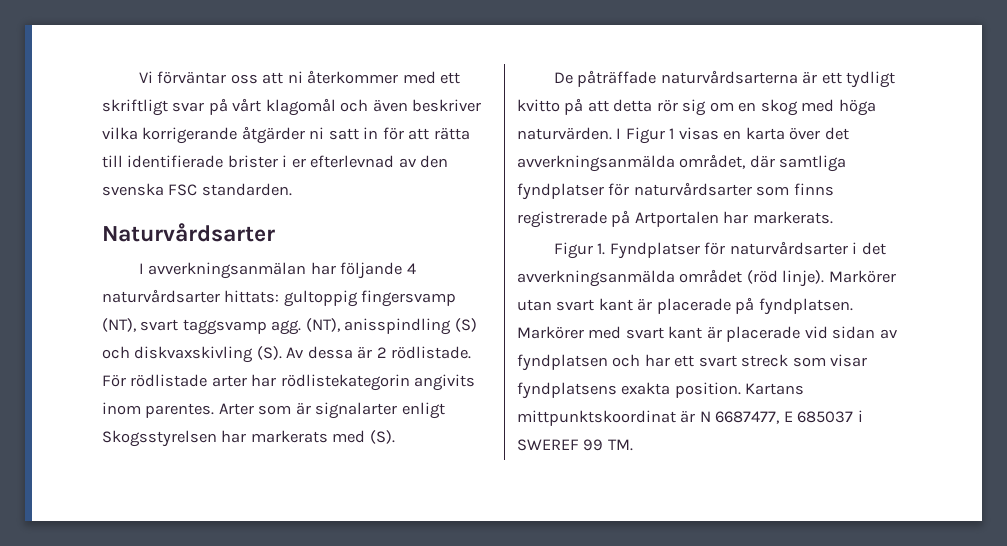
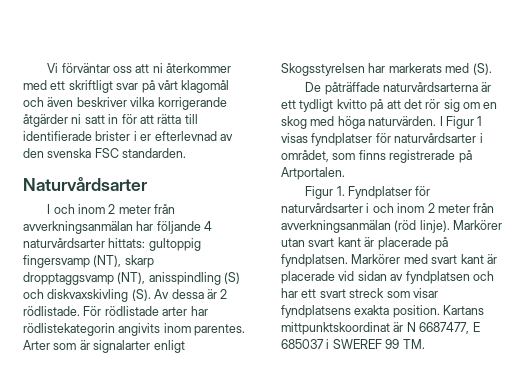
- I avverkningsanmälan har följande 4 naturvårdsarter hittats: gultoppig fingersvamp (NT), svart taggsvamp agg. (NT), anisspindling (S) och diskvaxskivling (S). Av dessa är 2 rödlistade.
+ I och inom 2 meter från avverkningsanmälan har följande 4 naturvårdsarter hittats: gultoppig fingersvamp (NT), skarp dropptaggsvamp (NT), anisspindling (S) och diskvaxskivling (S). Av dessa är 2 rödlistade.
- De påträffade naturvårdsarterna är ett tydligt kvitto på att detta rör sig om en skog med höga naturvärden.
+ De påträffade naturvårdsarterna är ett tydligt kvitto på att det rör sig om en skog med höga naturvärden.
- I Figur 1 visas en karta över det avverkningsanmälda området, där samtliga fyndplatser för naturvårdsarter som finns registrerade på Artportalen har markerats.
+ I Figur 1 visas fyndplatser för naturvårdsarter i området, som finns registrerade på Artportalen.
- Figur 1. Fyndplatser för naturvårdsarter i det avverkningsanmälda området (röd linje).
+ Figur 1. Fyndplatser för naturvårdsarter i och inom 2 meter från avverkningsanmälan (röd linje).

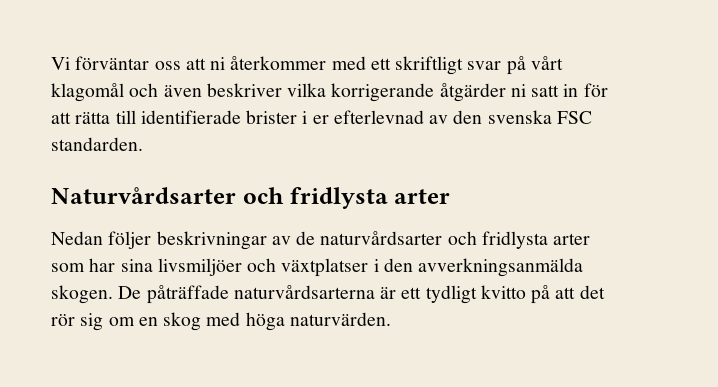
- Naturvårdsarter
- I och inom 2 meter från avverkningsanmälan har följande 4 naturvårdsarter hittats: gultoppig fingersvamp (NT), skarp dropptaggsvamp (NT), anisspindling (S) och diskvaxskivling (S). Av dessa är 2 rödlistade. För rödlistade arter har rödlistekategorin angivits inom parentes. Arter som är signalarter enligt Skogsstyrelsen har markerats med (S).
- De påträffade naturvårdsarterna är ett tydligt kvitto på att det rör sig om en skog med höga naturvärden. I Figur 1 visas fyndplatser för naturvårdsarter i området, som finns registrerade på Artportalen.
- Figur 1. Fyndplatser för naturvårdsarter i och inom 2 meter från avverkningsanmälan (röd linje). Markörer utan svart kant är placerade på fyndplatsen. Markörer med svart kant är placerade vid sidan av fyndplatsen och har ett svart streck som visar fyndplatsens exakta position. Kartans mittpunktskoordinat är N 6687477, E 685037 i SWEREF 99 TM.
+ Naturvårdsarter och fridlysta arter
+ Nedan följer beskrivningar av de naturvårdsarter och fridlysta arter som har sina livsmiljöer och växtplatser i den avverkningsanmälda skogen. De påträffade naturvårdsarterna är ett tydligt kvitto på att det rör sig om en skog med höga naturvärden.

